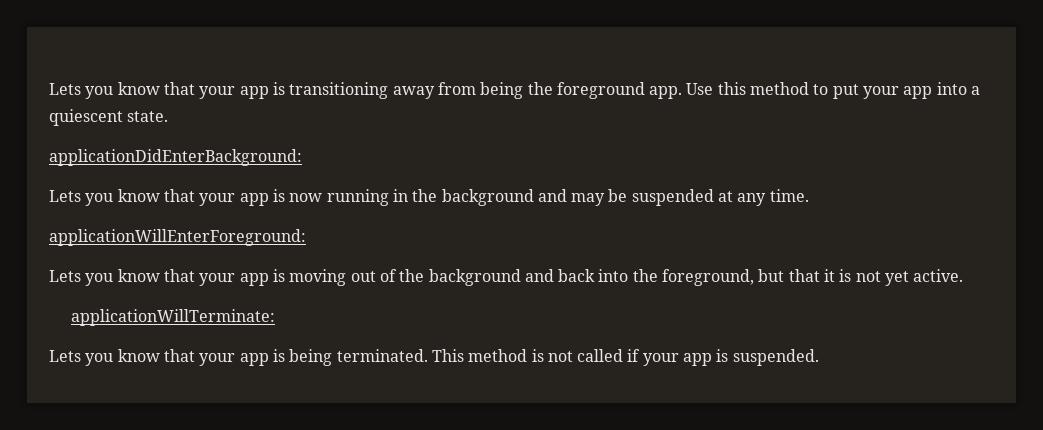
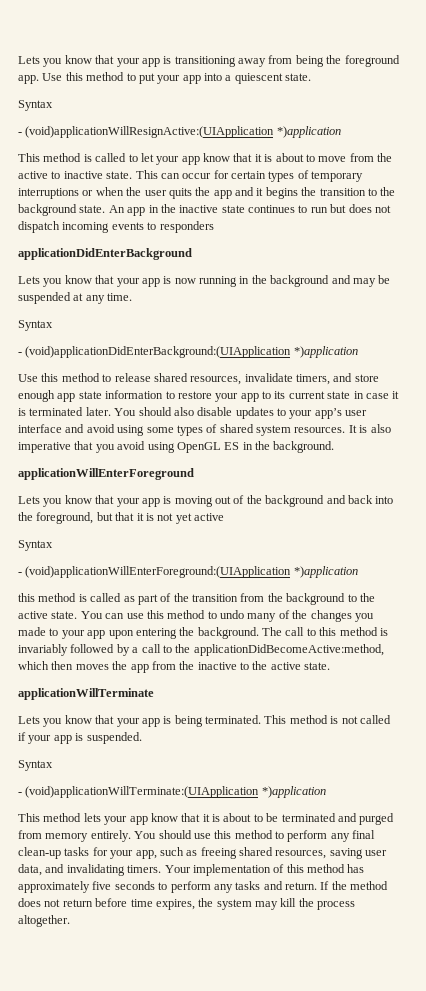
  Use this method to put your app into a quiescent state.
- applicationDidEnterBackground:
+ Syntax
+ - (void)applicationWillResignActive:(UIApplication *)application
+ This method is called to let your app know that it is about to move from the active to inactive state. This can occur for certain types of temporary interruptions or when the user quits the app and it begins the transition to the background state. An app in the inactive state continues to run but does not dispatch incoming events to responders
+ applicationDidEnterBackground
  Lets you know that your app is now running in the background and may be suspended at any time.
- applicationWillEnterForeground:
+ Syntax
+ - (void)applicationDidEnterBackground:(UIApplication *)application
+ Use this method to release shared resources, invalidate timers, and store enough app state information to restore your app to its current state in case it is terminated later. You should also disable updates to your app’s user interface and avoid using some types of shared system resources. It is also imperative that you avoid using OpenGL ES in the background.
+ applicationWillEnterForeground
- Lets you know that your app is moving out of the background and back into the foreground, but that it is not yet active.
- applicationWillTerminate:
+ Lets you know that your app is moving out of the background and back into the foreground, but that it is not yet active
+ Syntax
+ - (void)applicationWillEnterForeground:(UIApplication *)application
+ this method is called as part of the transition from the background to the active state. You can use this method to undo many of the changes you made to your app upon entering the background. The call to this method is invariably followed by a call to the applicationDidBecomeActive:method, which then moves the app from the inactive to the active state.
+ applicationWillTerminate
  This method is not called if your app is suspended.
+ Syntax
+ - (void)applicationWillTerminate:(UIApplication *)application
+ This method lets your app know that it is about to be terminated and purged from memory entirely. You should use this method to perform any final clean-up tasks for your app, such as freeing shared resources, saving user data, and invalidating timers. Your implementation of this method has approximately five seconds to perform any tasks and return. If the method does not return before time expires, the system may kill the process altogether.

